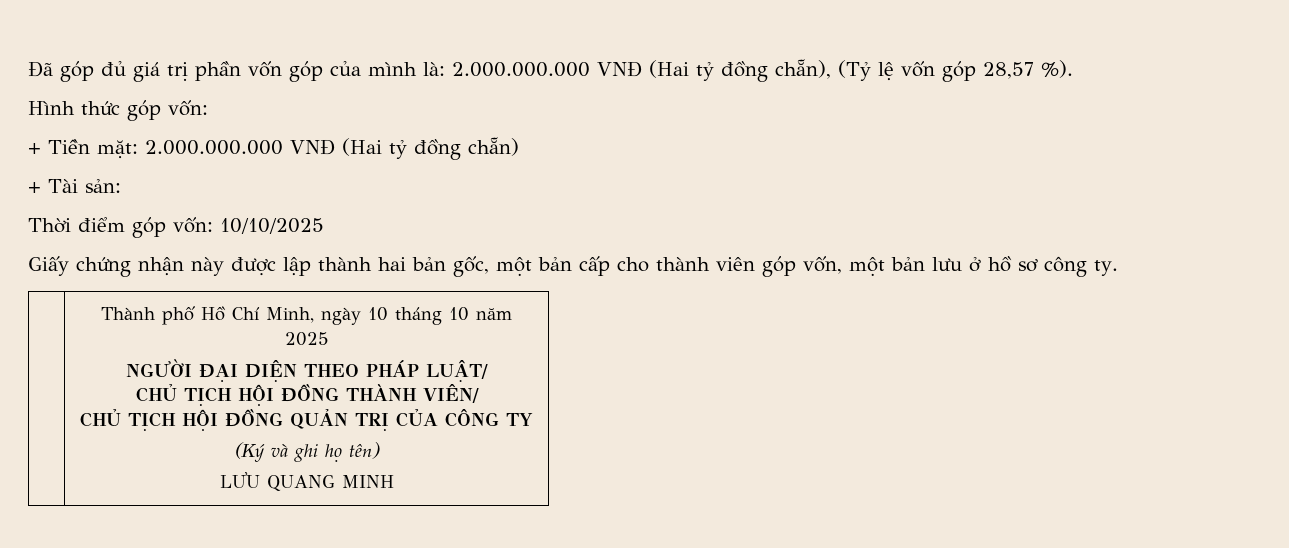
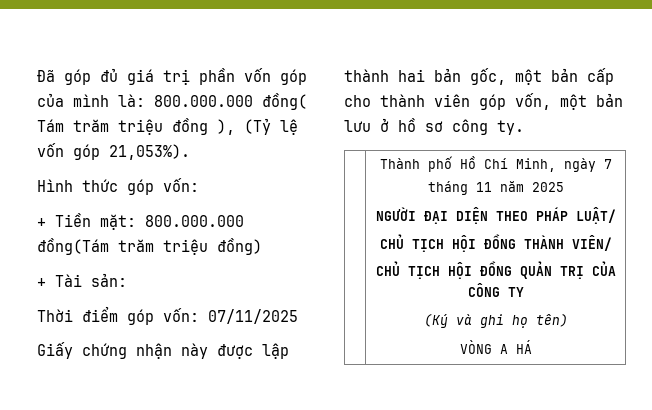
- Đã góp đủ giá trị phần vốn góp của mình là: 2.000.000.000 VNĐ (Hai tỷ đồng chẵn), (Tỷ lệ vốn góp 28,57 %).
+ Đã góp đủ giá trị phần vốn góp của mình là: 800.000.000 đồng( Tám trăm triệu đồng ), (Tỷ lệ vốn góp 21,053%).
- + Tiền mặt: 2.000.000.000 VNĐ (Hai tỷ đồng chẵn)
+ + Tiền mặt: 800.000.000 đồng(Tám trăm triệu đồng)
- Thời điểm góp vốn: 10/10/2025
+ Thời điểm góp vốn: 07/11/2025
- | Thành phố Hồ Chí Minh, ngày 10 tháng 10 năm 2025
+ | Thành phố Hồ Chí Minh, ngày 7 tháng 11 năm 2025
  NGƯỜI ĐẠI DIỆN THEO PHÁP LUẬT/
  CHỦ TỊCH HỘI ĐỒNG THÀNH VIÊN/
  CHỦ TỊCH HỘI ĐỒNG QUẢN TRỊ CỦA CÔNG TY
  (Ký và ghi họ tên)
- LƯU QUANG MINH
+ VÒNG A HÁ

